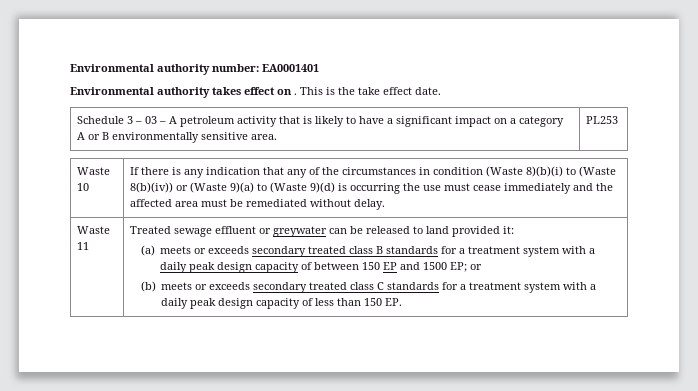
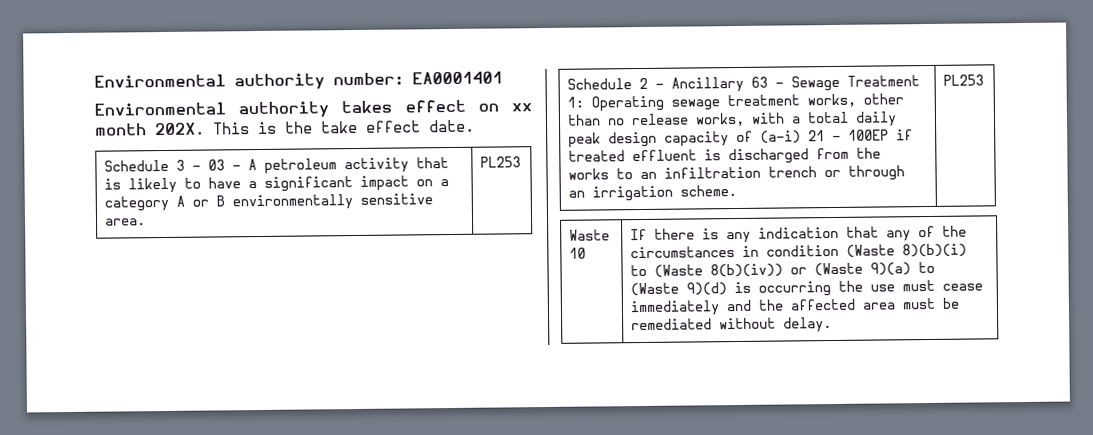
- Environmental authority takes effect on .
+ Environmental authority takes effect on xx month 202X.
+ Schedule 2 – Ancillary 63 – Sewage Treatment 1: Operating sewage treatment works, other than no release works, with a total daily peak design capacity of (a-i) 21 – 100EP if treated effluent is discharged from the works to an infiltration trench or through an irrigation scheme. | PL253
- Waste 11 | Treated sewage effluent or greywater can be released to land provided it:
- (a) meets or exceeds secondary treated class B standards for a treatment system with a daily peak design capacity of between 150 EP and 1500 EP; or
- (b) meets or exceeds secondary treated class C standards for a treatment system with a daily peak design capacity of less than 150 EP.

